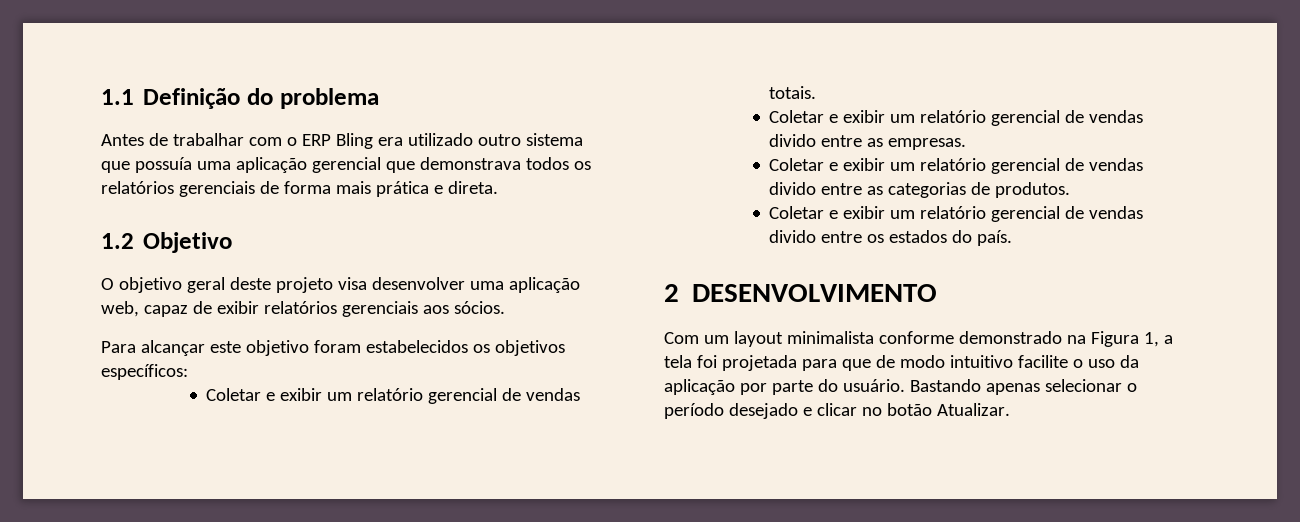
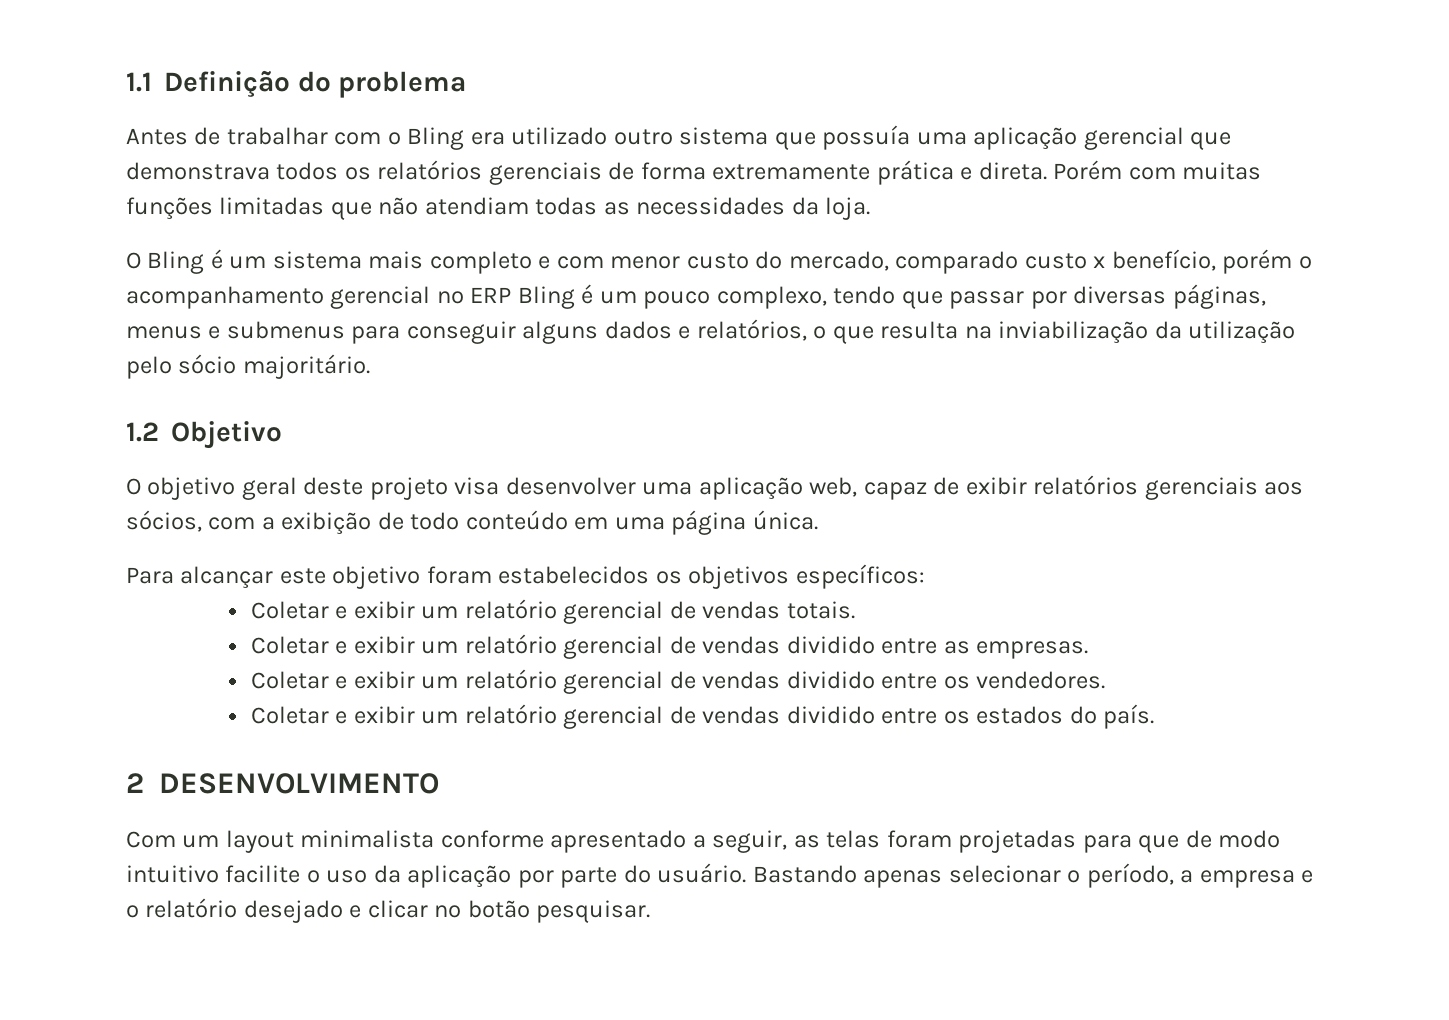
- Antes de trabalhar com o ERP Bling era utilizado outro sistema que possuía uma aplicação gerencial que demonstrava todos os relatórios gerenciais de forma mais prática e direta.
+ Antes de trabalhar com o Bling era utilizado outro sistema que possuía uma aplicação gerencial que demonstrava todos os relatórios gerenciais de forma extremamente prática e direta. Porém com muitas funções limitadas que não atendiam todas as necessidades da loja.
+ O Bling é um sistema mais completo e com menor custo do mercado, comparado custo x benefício, porém o acompanhamento gerencial no ERP Bling é um pouco complexo, tendo que passar por diversas páginas, menus e submenus para conseguir alguns dados e relatórios, o que resulta na inviabilização da utilização pelo sócio majoritário.
- O objetivo geral deste projeto visa desenvolver uma aplicação web, capaz de exibir relatórios gerenciais aos sócios.
+ O objetivo geral deste projeto visa desenvolver uma aplicação web, capaz de exibir relatórios gerenciais aos sócios, com a exibição de todo conteúdo em uma página única.
- Coletar e exibir um relatório gerencial de vendas divido entre as empresas.
+ Coletar e exibir um relatório gerencial de vendas dividido entre as empresas.
- Coletar e exibir um relatório gerencial de vendas divido entre as categorias de produtos.
- Coletar e exibir um relatório gerencial de vendas divido entre os estados do país.
+ Coletar e exibir um relatório gerencial de vendas dividido entre os vendedores.
+ Coletar e exibir um relatório gerencial de vendas dividido entre os estados do país.
- Com um layout minimalista conforme demonstrado na Figura 1, a tela foi projetada para que de modo intuitivo facilite o uso da aplicação por parte do usuário.
+ Com um layout minimalista conforme apresentado a seguir, as telas foram projetadas para que de modo intuitivo facilite o uso da aplicação por parte do usuário.
- Bastando apenas selecionar o período desejado e clicar no botão Atualizar.
+ Bastando apenas selecionar o período, a empresa e o relatório desejado e clicar no botão pesquisar.

